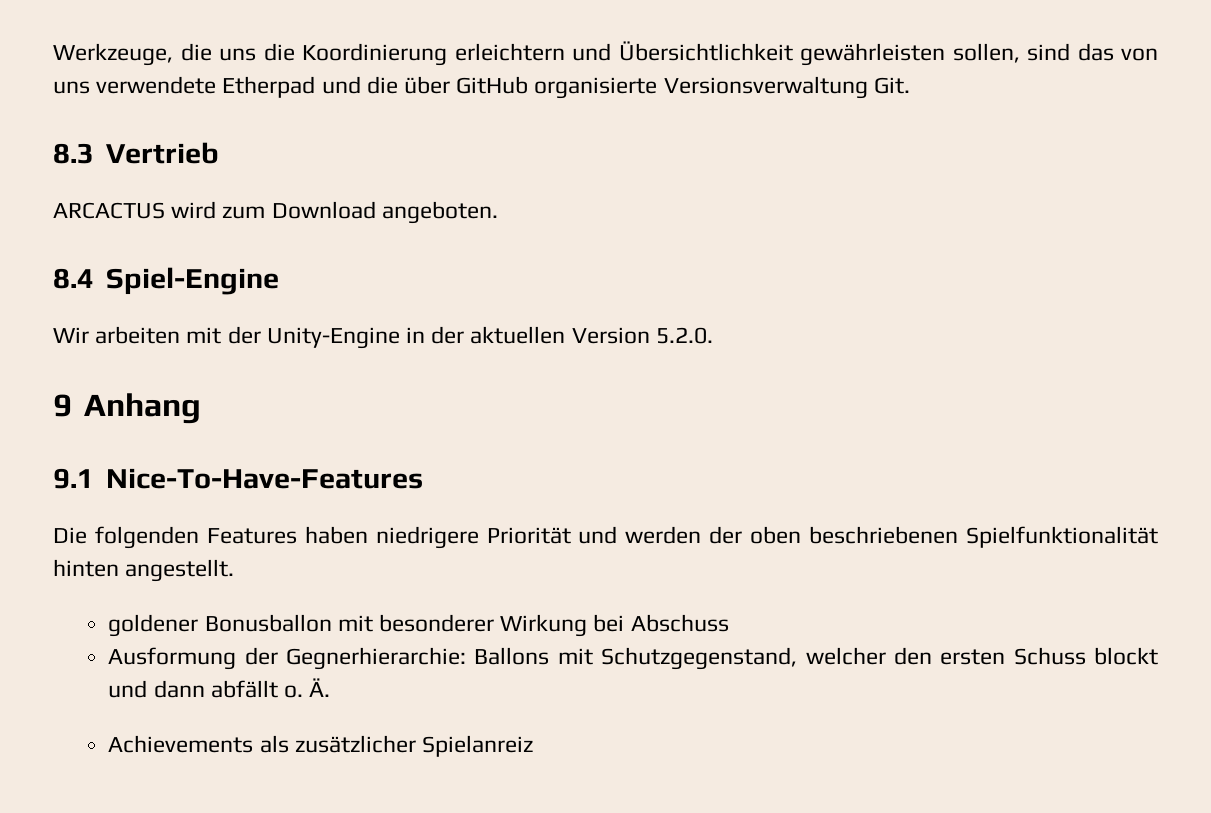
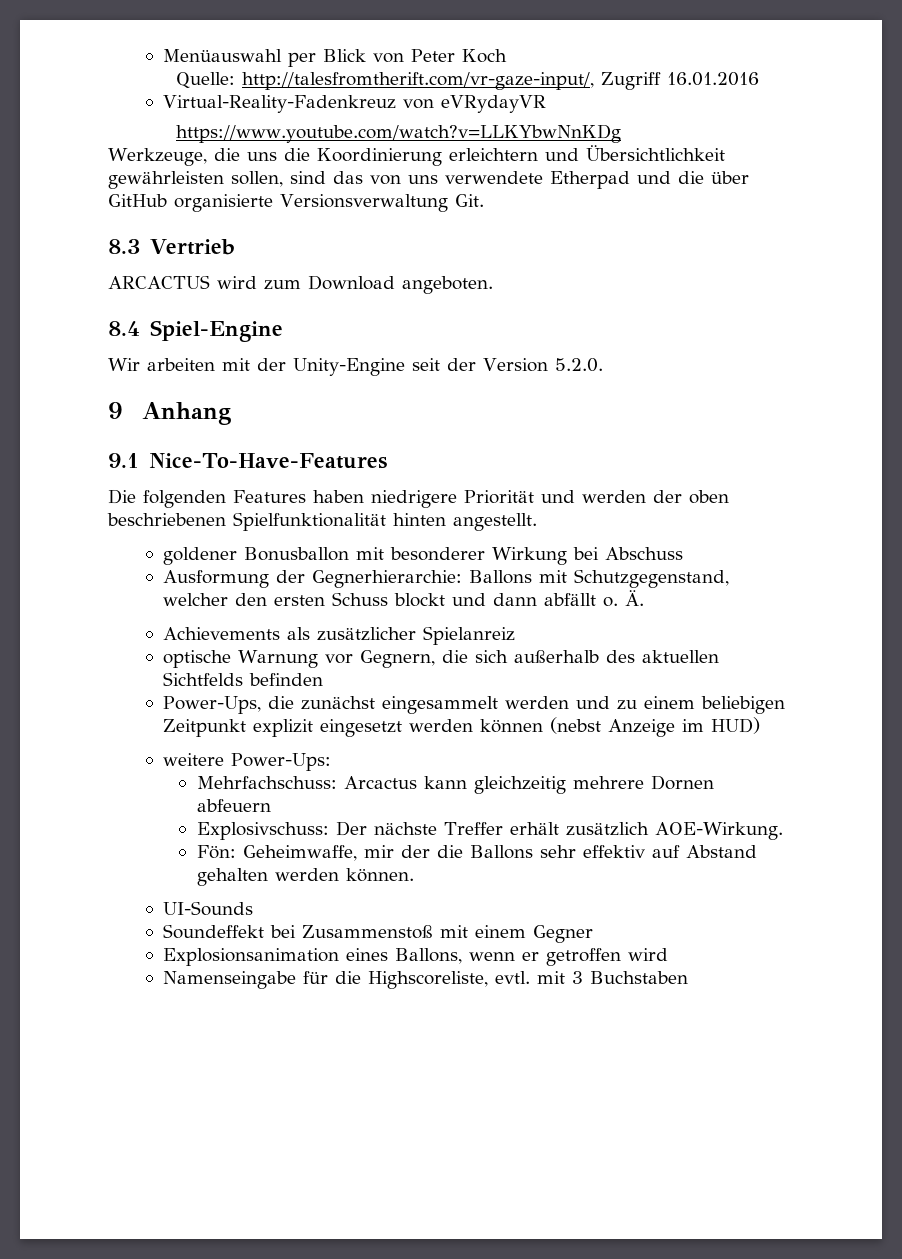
+ Menüauswahl per Blick von Peter Koch
+ Quelle: http://talesfromtherift.com/vr-gaze-input/, Zugriff 16.01.2016
+ Virtual-Reality-Fadenkreuz von eVRydayVR
+ https://www.youtube.com/watch?v=LLKYbwNnKDg
- Wir arbeiten mit der Unity-Engine in der aktuellen Version 5.2.0.
+ Wir arbeiten mit der Unity-Engine seit der Version 5.2.0.
+ optische Warnung vor Gegnern, die sich außerhalb des aktuellen Sichtfelds befinden
+ Power-Ups, die zunächst eingesammelt werden und zu einem beliebigen Zeitpunkt explizit eingesetzt werden können (nebst Anzeige im HUD)
+ weitere Power-Ups:
+ Mehrfachschuss: Arcactus kann gleichzeitig mehrere Dornen abfeuern
+ Explosivschuss: Der nächste Treffer erhält zusätzlich AOE-Wirkung.
+ Fön: Geheimwaffe, mir der die Ballons sehr effektiv auf Abstand gehalten werden können.
+ UI-Sounds
+ Soundeffekt bei Zusammenstoß mit einem Gegner
+ Explosionsanimation eines Ballons, wenn er getroffen wird
+ Namenseingabe für die Highscoreliste, evtl. mit 3 Buchstaben

